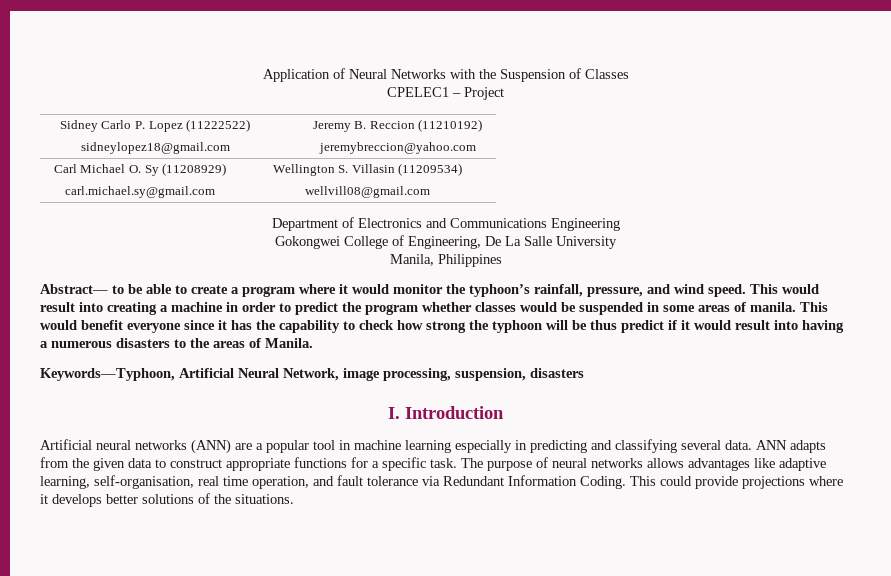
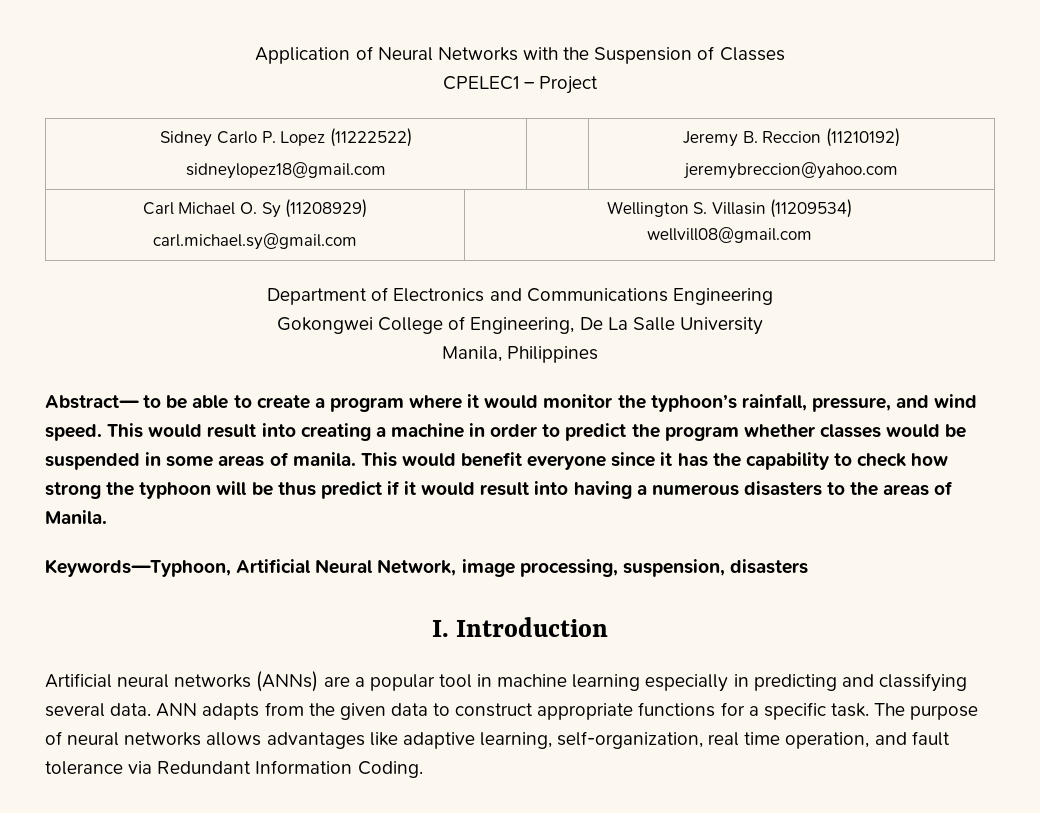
- Artificial neural networks (ANN) are a popular tool in machine learning especially in predicting and classifying several data.
+ Artificial neural networks (ANNs) are a popular tool in machine learning especially in predicting and classifying several data.
- The purpose of neural networks allows advantages like adaptive learning, self-organisation, real time operation, and fault tolerance via Redundant Information Coding. This could provide projections where it develops better solutions of the situations.
+ The purpose of neural networks allows advantages like adaptive learning, self-organization, real time operation, and fault tolerance via Redundant Information Coding.

